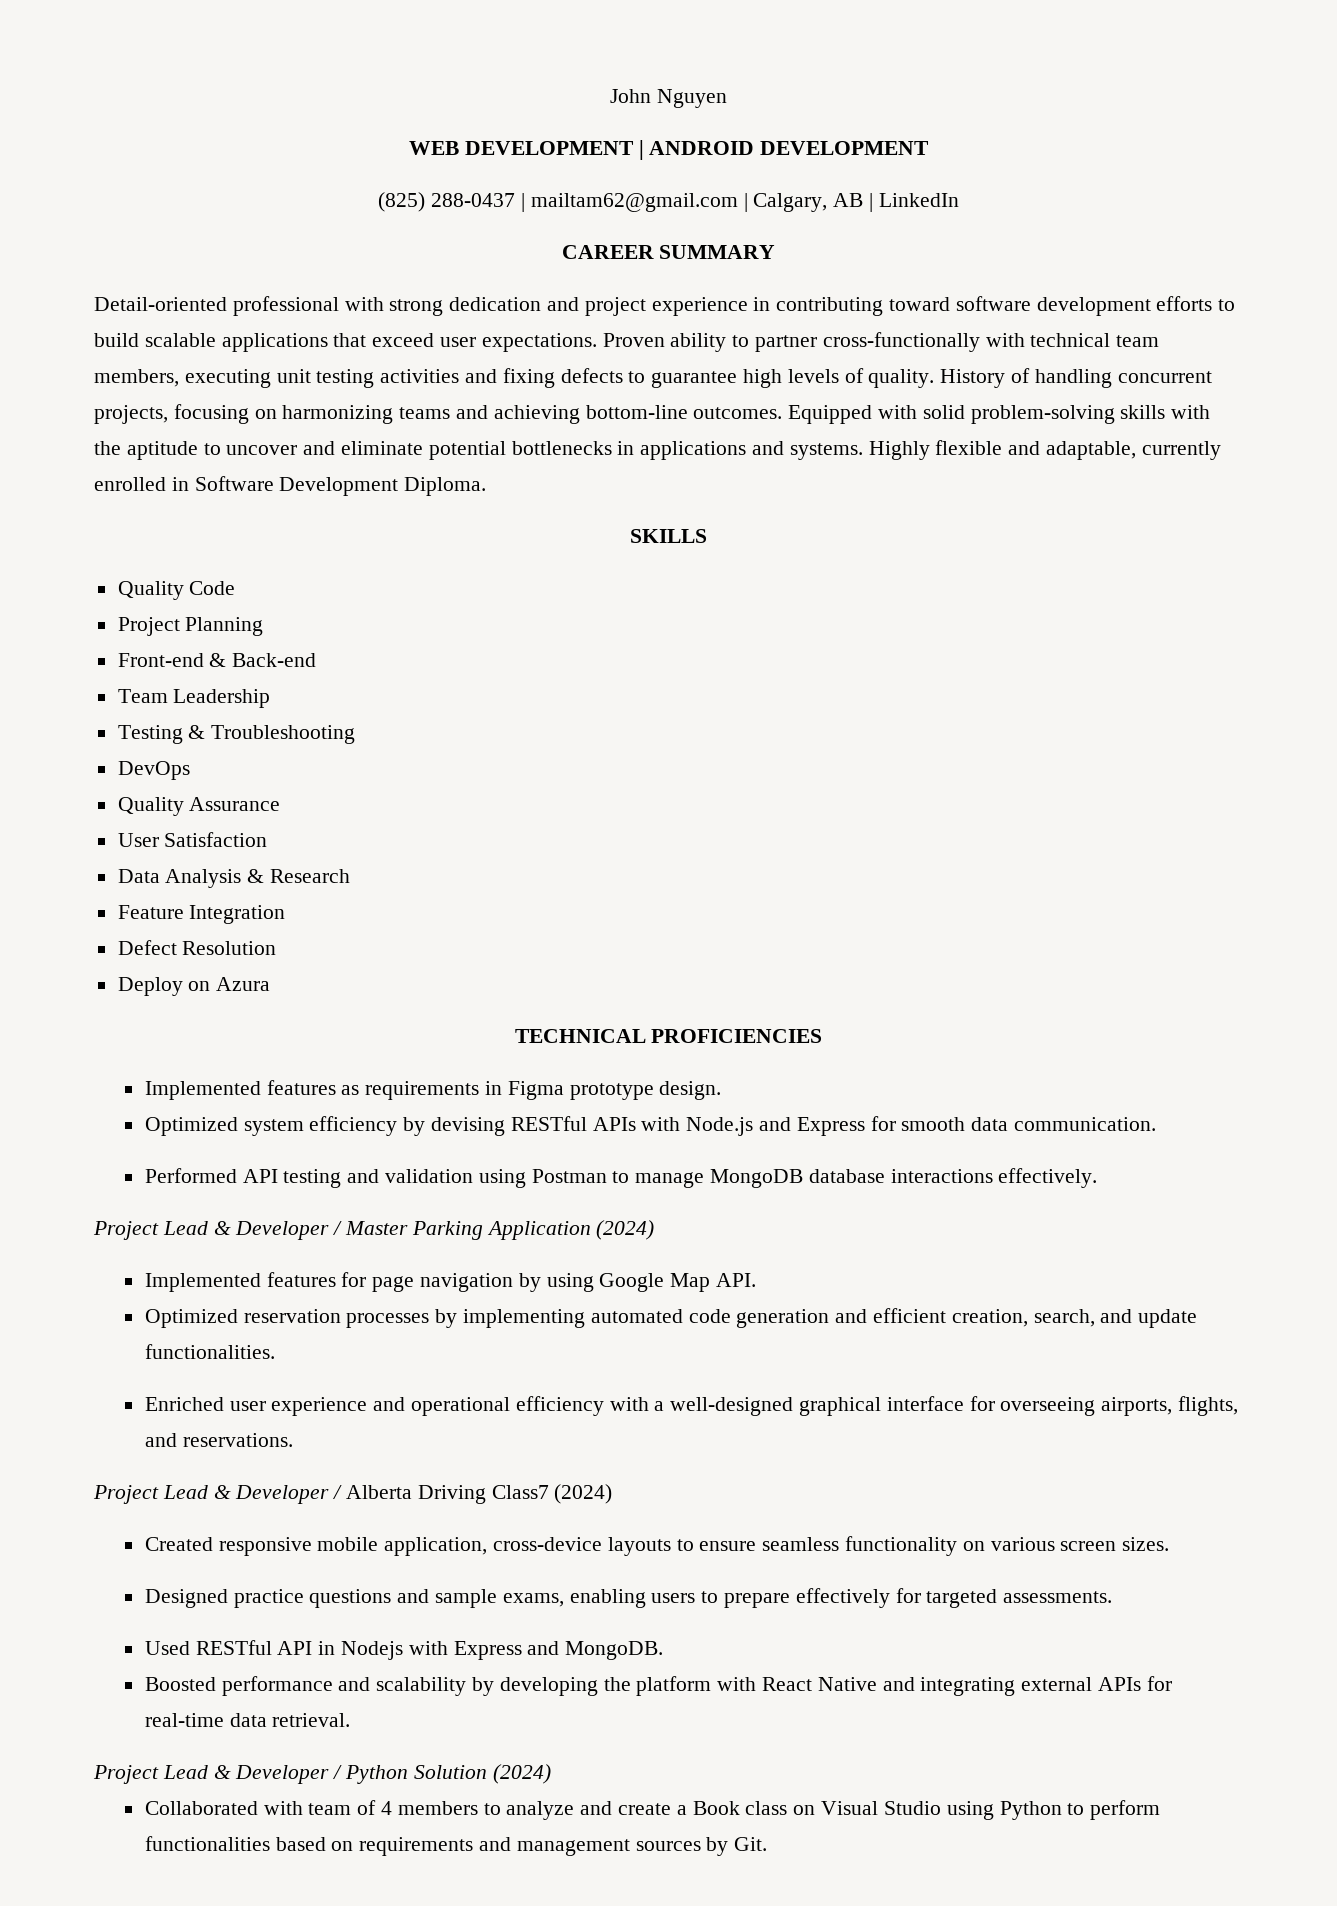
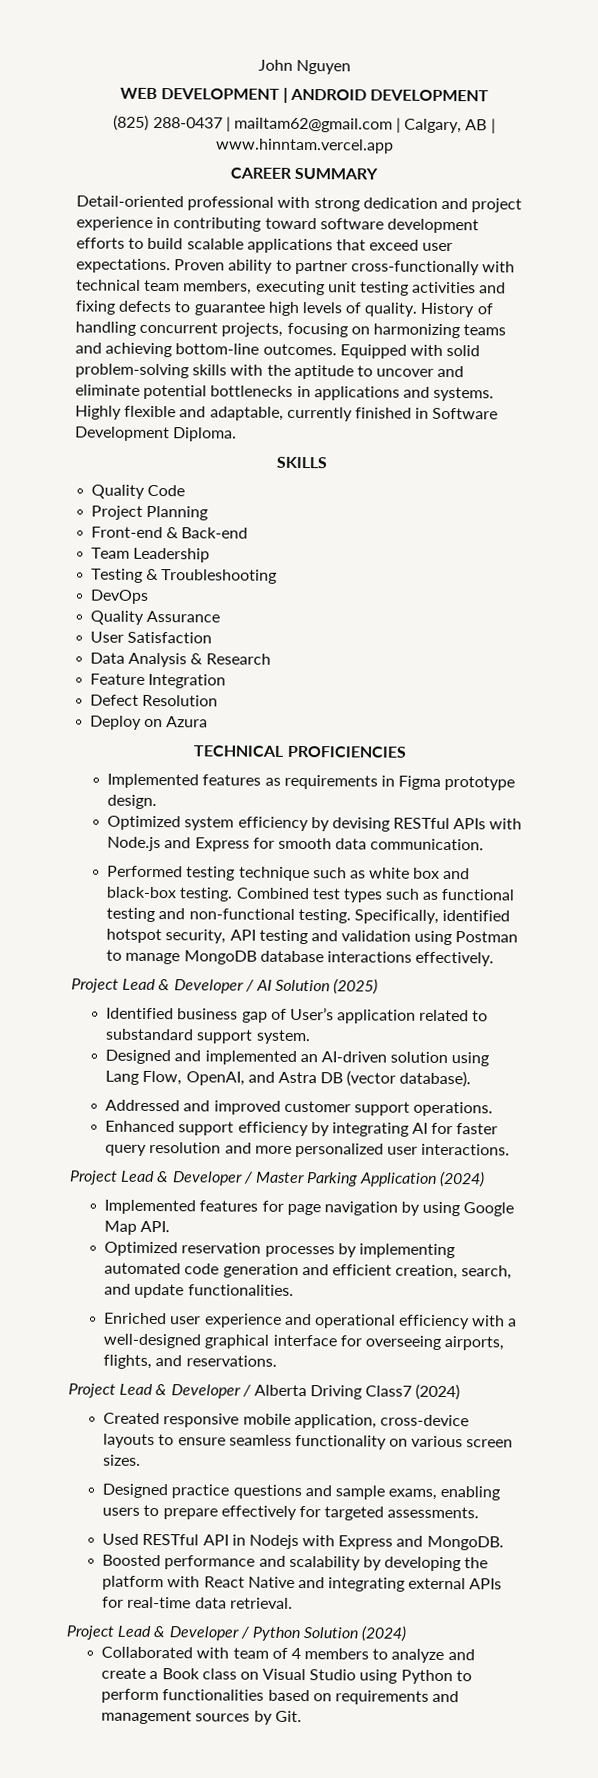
- (825) 288-0437 | mailtam62@gmail.com | Calgary, AB | LinkedIn
+ (825) 288-0437 | mailtam62@gmail.com | Calgary, AB | www.hinntam.vercel.app
- Highly flexible and adaptable, currently enrolled in Software Development Diploma.
+ Highly flexible and adaptable, currently finished in Software Development Diploma.
- Performed API testing and validation using Postman to manage MongoDB database interactions effectively.
+ Performed testing technique such as white box and black-box testing. Combined test types such as functional testing and non-functional testing. Specifically, identified hotspot security, API testing and validation using Postman to manage MongoDB database interactions effectively.
+ Project Lead & Developer / AI Solution (2025)
+ Identified business gap of User’s application related to substandard support system.
+ Designed and implemented an AI-driven solution using Lang Flow, OpenAI, and Astra DB (vector database).
+ Addressed and improved customer support operations.
+ Enhanced support efficiency by integrating AI for faster query resolution and more personalized user interactions.

